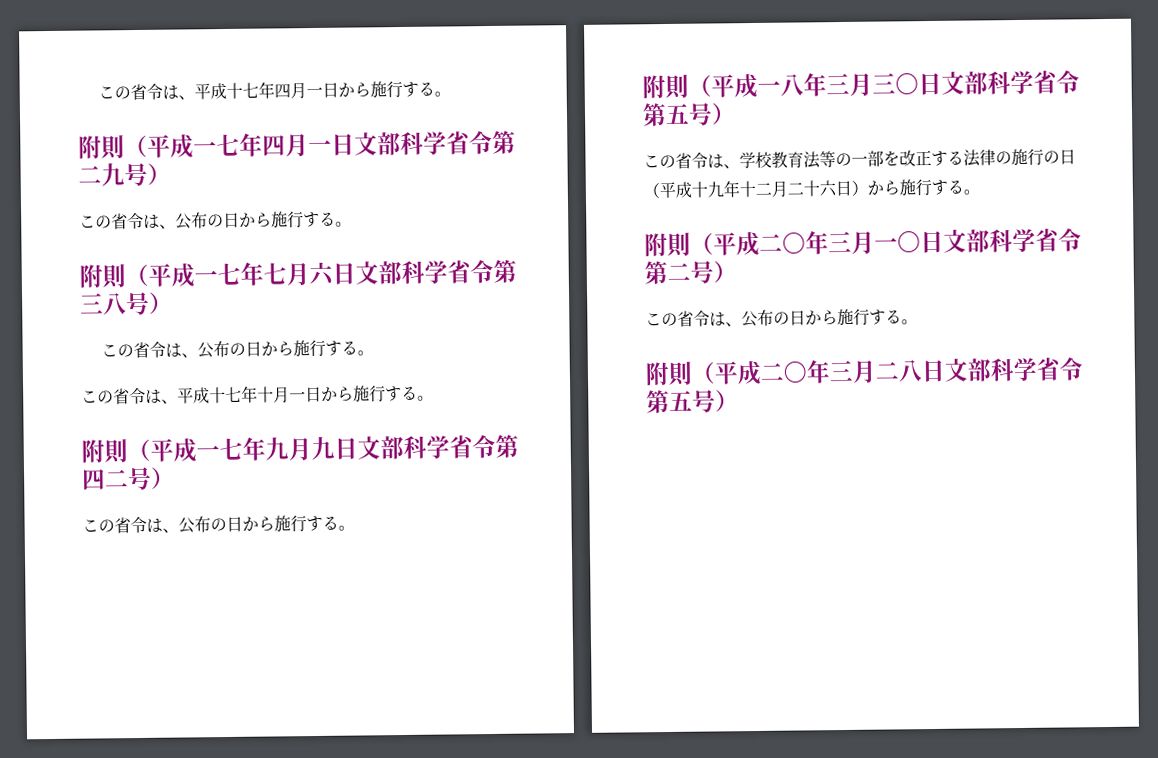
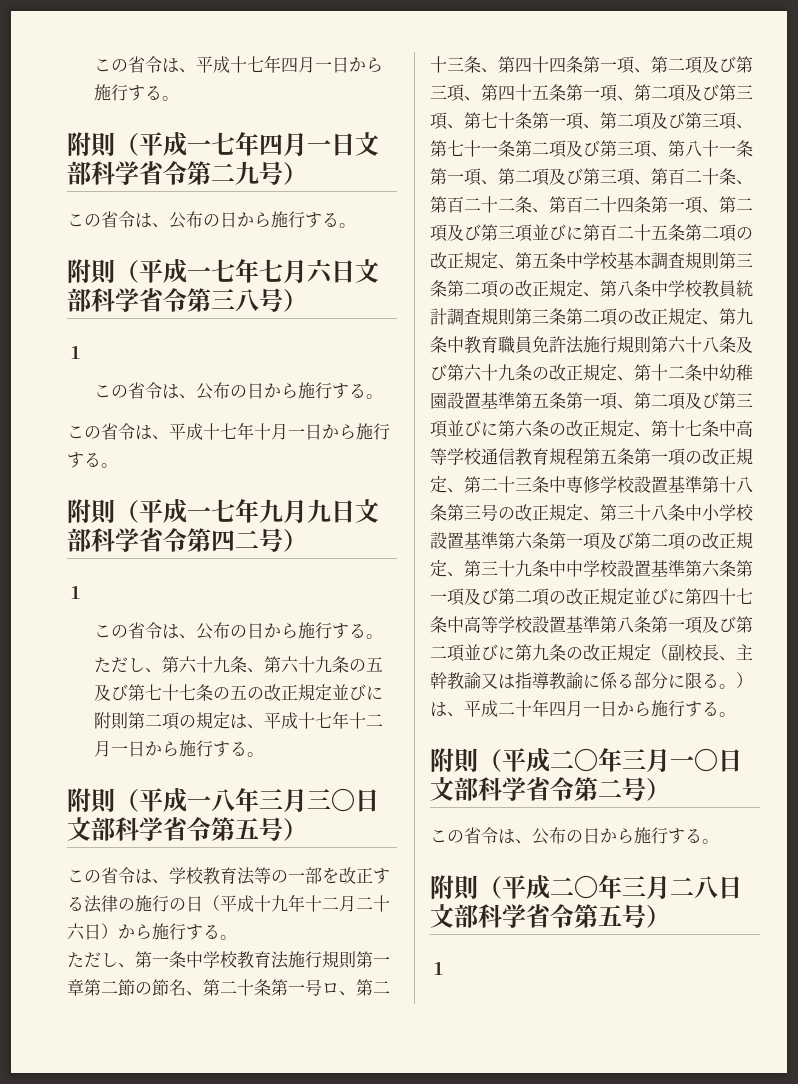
  附則（平成一七年七月六日文部科学省令第三八号）
+ １
  附則（平成一七年九月九日文部科学省令第四二号）
+ １
  この省令は、公布の日から施行する。
+ ただし、第六十九条、第六十九条の五及び第七十七条の五の改正規定並びに附則第二項の規定は、平成十七年十二月一日から施行する。
+ ただし、第一条中学校教育法施行規則第一章第二節の節名、第二十条第一号ロ、第二十三条、第四十四条第一項、第二項及び第三項、第四十五条第一項、第二項及び第三項、第七十条第一項、第二項及び第三項、第七十一条第二項及び第三項、第八十一条第一項、第二項及び第三項、第百二十条、第百二十二条、第百二十四条第一項、第二項及び第三項並びに第百二十五条第二項の改正規定、第五条中学校基本調査規則第三条第二項の改正規定、第八条中学校教員統計調査規則第三条第二項の改正規定、第九条中教育職員免許法施行規則第六十八条及び第六十九条の改正規定、第十二条中幼稚園設置基準第五条第一項、第二項及び第三項並びに第六条の改正規定、第十七条中高等学校通信教育規程第五条第一項の改正規定、第二十三条中専修学校設置基準第十八条第三号の改正規定、第三十八条中小学校設置基準第六条第一項及び第二項の改正規定、第三十九条中中学校設置基準第六条第一項及び第二項の改正規定並びに第四十七条中高等学校設置基準第八条第一項及び第二項並びに第九条の改正規定（副校長、主幹教諭又は指導教諭に係る部分に限る。）は、平成二十年四月一日から施行する。
  附則（平成二〇年三月二八日文部科学省令第五号）
+ １

